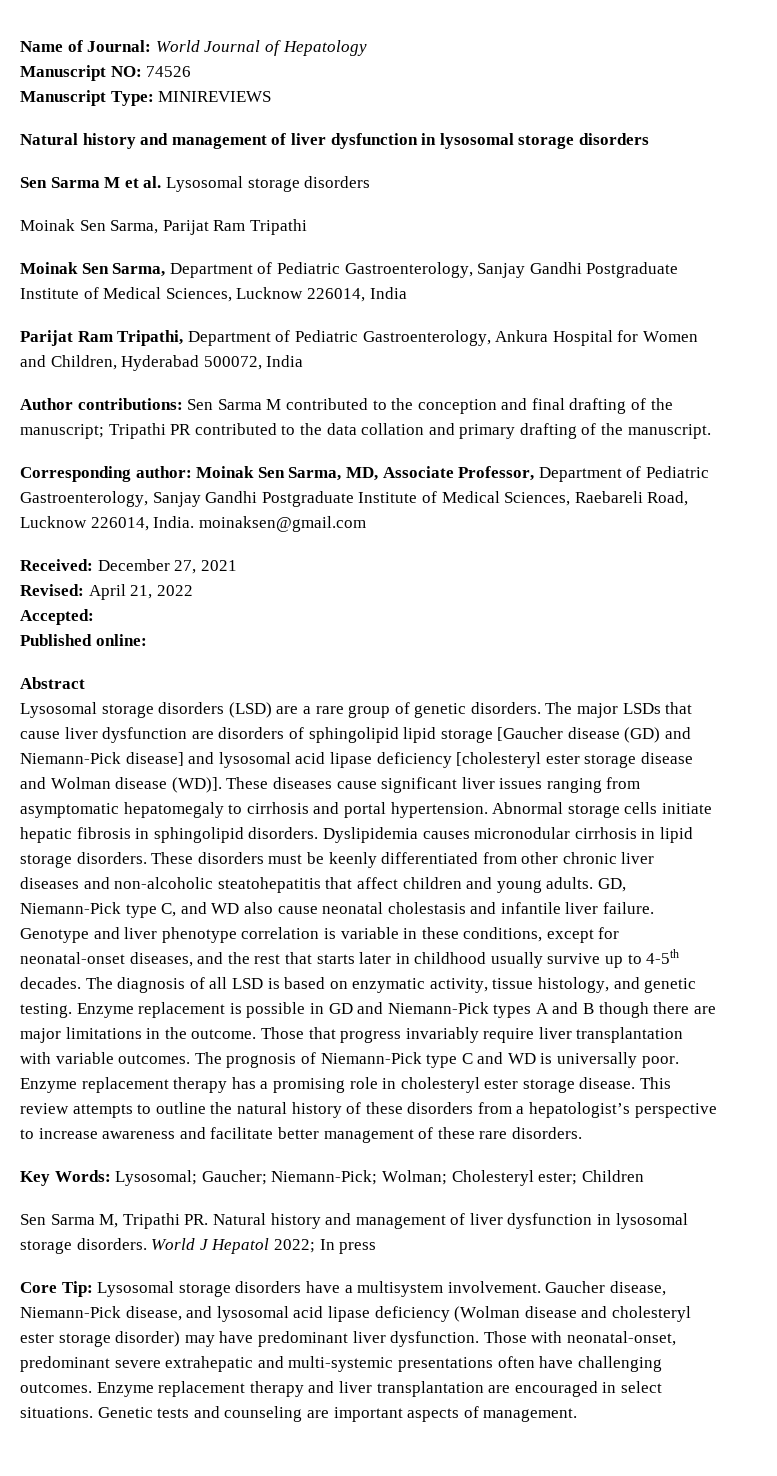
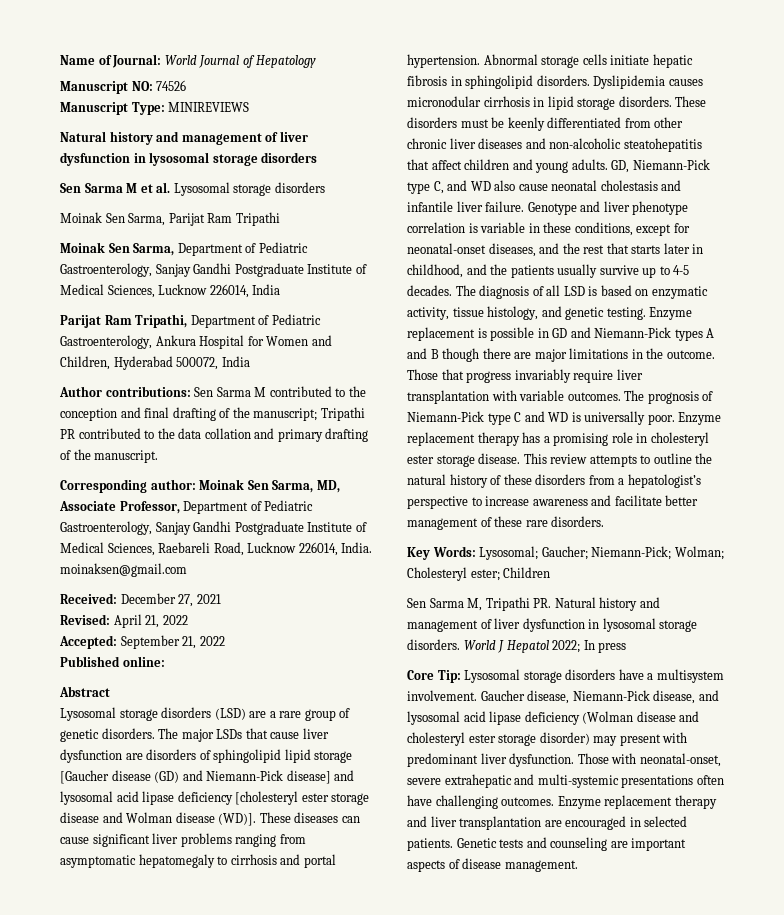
- Accepted:
+ Accepted: September 21, 2022
- These diseases cause significant liver issues ranging from asymptomatic hepatomegaly to cirrhosis and portal hypertension.
+ These diseases can cause significant liver problems ranging from asymptomatic hepatomegaly to cirrhosis and portal hypertension.
- Genotype and liver phenotype correlation is variable in these conditions, except for neonatal-onset diseases, and the rest that starts later in childhood usually survive up to 4-5th decades.
+ Genotype and liver phenotype correlation is variable in these conditions, except for neonatal-onset diseases, and the rest that starts later in childhood, and the patients usually survive up to 4-5 decades.
- Gaucher disease, Niemann-Pick disease, and lysosomal acid lipase deficiency (Wolman disease and cholesteryl ester storage disorder) may have predominant liver dysfunction.
+ Gaucher disease, Niemann-Pick disease, and lysosomal acid lipase deficiency (Wolman disease and cholesteryl ester storage disorder) may present with predominant liver dysfunction.
- Those with neonatal-onset, predominant severe extrahepatic and multi-systemic presentations often have challenging outcomes.
+ Those with neonatal-onset, severe extrahepatic and multi-systemic presentations often have challenging outcomes.
- Enzyme replacement therapy and liver transplantation are encouraged in select situations.
+ Enzyme replacement therapy and liver transplantation are encouraged in selected patients.
- Genetic tests and counseling are important aspects of management.
+ Genetic tests and counseling are important aspects of disease management.

